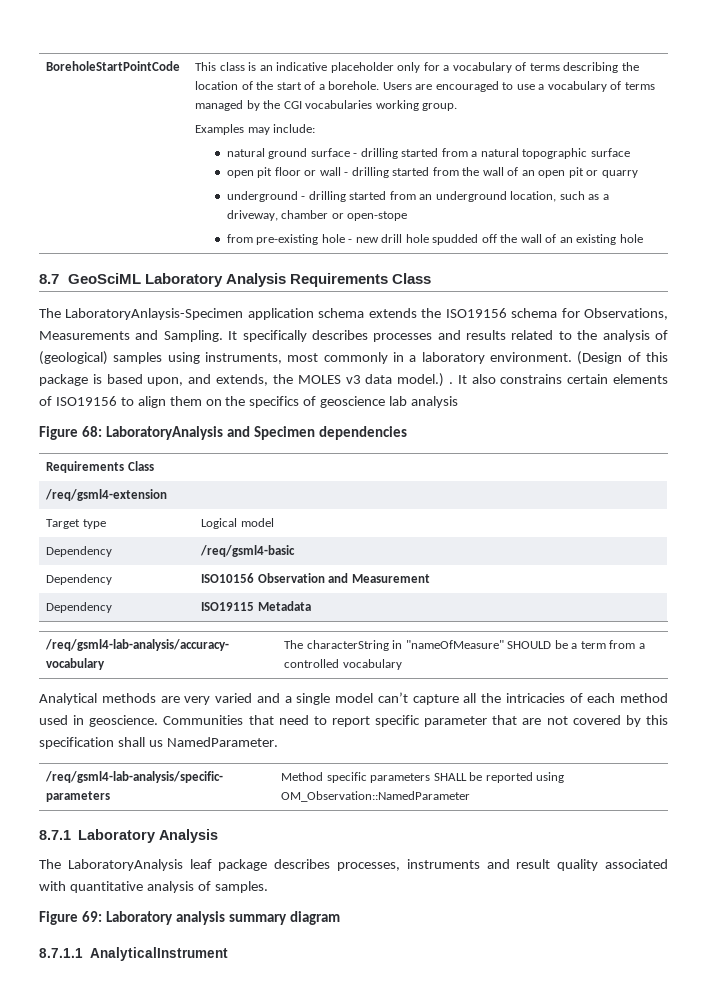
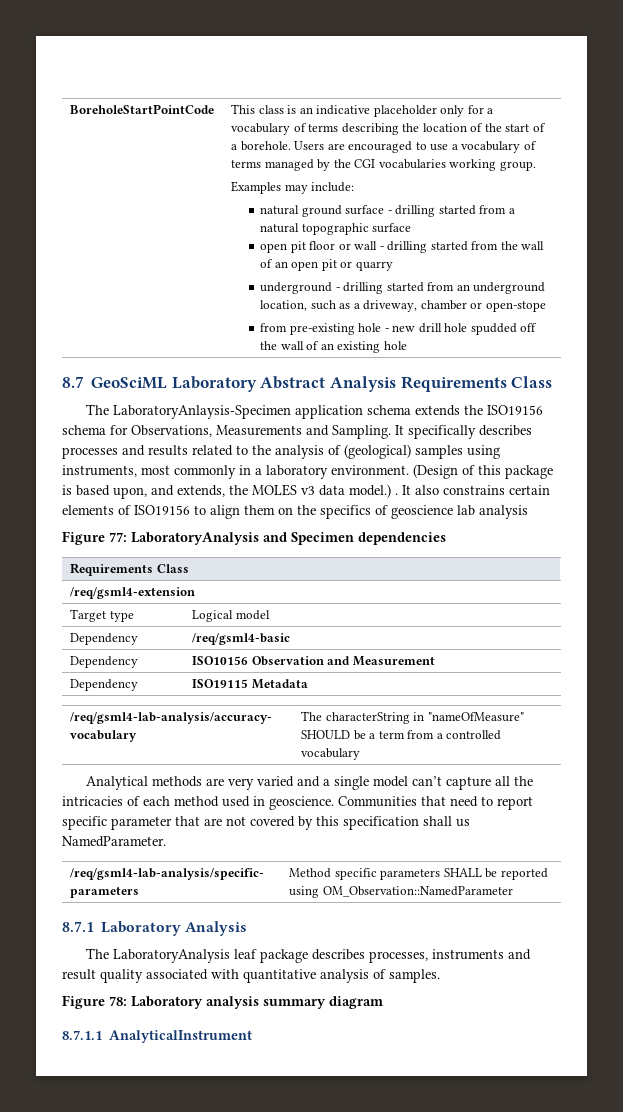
- 8.7 GeoSciML Laboratory Analysis Requirements Class
+ 8.7 GeoSciML Laboratory Abstract Analysis Requirements Class
- Figure 68: LaboratoryAnalysis and Specimen dependencies
+ Figure 77: LaboratoryAnalysis and Specimen dependencies
- Figure 69: Laboratory analysis summary diagram
+ Figure 78: Laboratory analysis summary diagram

